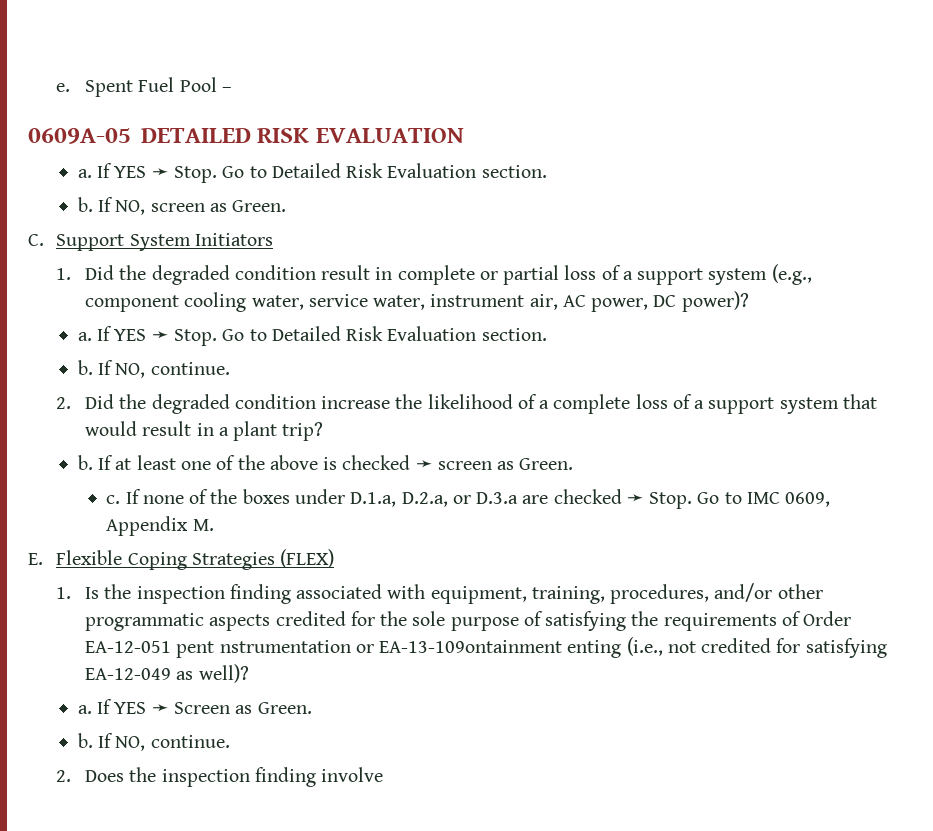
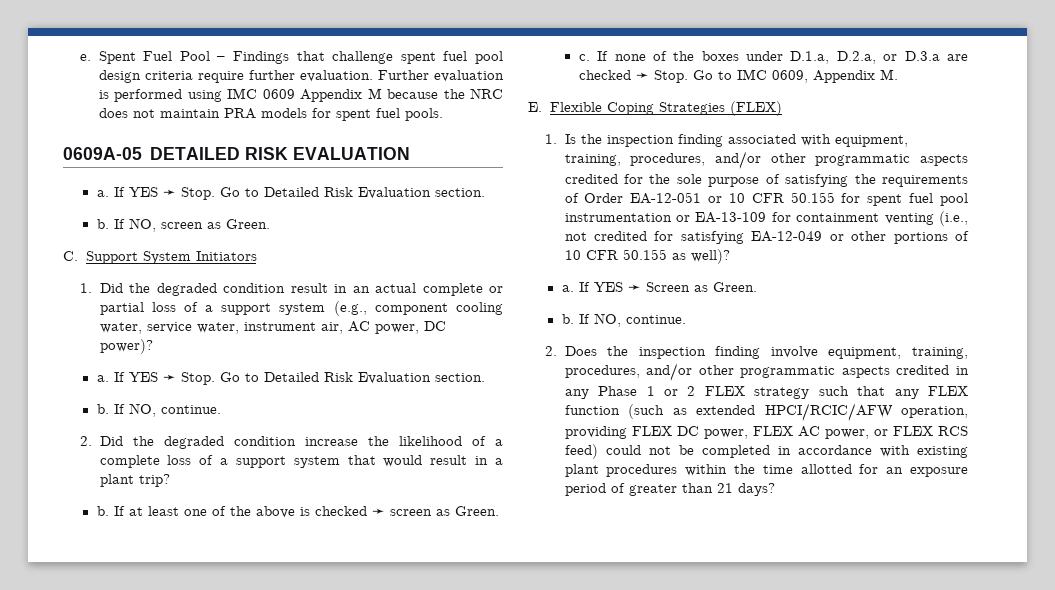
- Spent Fuel Pool –
+ Spent Fuel Pool – Findings that challenge spent fuel pool design criteria require further evaluation. Further evaluation is performed using IMC 0609 Appendix M because the NRC does not maintain PRA models for spent fuel pools.
- 1. Did the degraded condition result in complete or partial loss of a support system (e.g., component cooling water, service water, instrument air, AC power, DC power)?
+ 1. Did the degraded condition result in an actual complete or partial loss of a support system (e.g., component cooling water, service water, instrument air, AC power, DC power)?
- 1. Is the inspection finding associated with equipment, training, procedures, and/or other programmatic aspects credited for the sole purpose of satisfying the requirements of Order EA-12-051 pent nstrumentation or EA-13-109ontainment enting (i.e., not credited for satisfying EA-12-049 as well)?
+ 1. Is the inspection finding associated with equipment, training, procedures, and/or other programmatic aspects credited for the sole purpose of satisfying the requirements of Order EA-12-051 or 10 CFR 50.155 for spent fuel pool instrumentation or EA-13-109 for containment venting (i.e., not credited for satisfying EA-12-049 or other portions of 10 CFR 50.155 as well)?
- 2. Does the inspection finding involve
+ 2. Does the inspection finding involve equipment, training, procedures, and/or other programmatic aspects credited in any Phase 1 or 2 FLEX strategy such that any FLEX function (such as extended HPCI/RCIC/AFW operation, providing FLEX DC power, FLEX AC power, or FLEX RCS feed) could not be completed in accordance with existing plant procedures within the time allotted for an exposure period of greater than 21 days?

